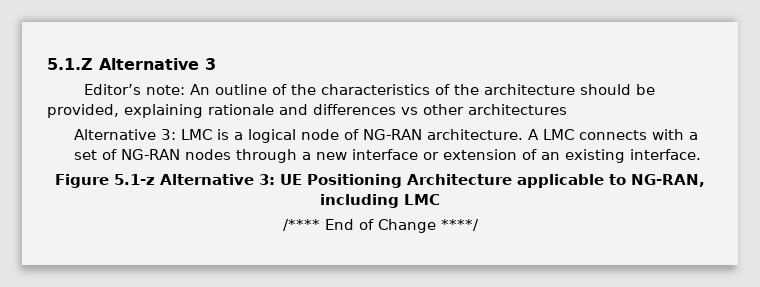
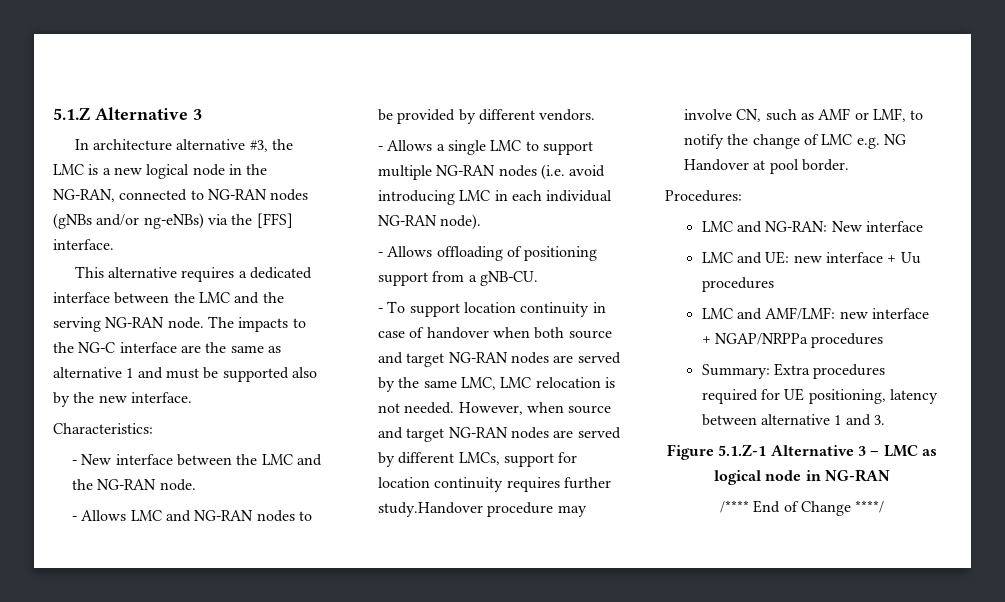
- Editor’s note: An outline of the characteristics of the architecture should be provided, explaining rationale and differences vs other architectures
- Alternative 3: LMC is a logical node of NG-RAN architecture. A LMC connects with a set of NG-RAN nodes through a new interface or extension of an existing interface.
- Figure 5.1-z Alternative 3: UE Positioning Architecture applicable to NG-RAN, including LMC
+ In architecture alternative #3, the LMC is a new logical node in the NG-RAN, connected to NG-RAN nodes (gNBs and/or ng-eNBs) via the [FFS] interface.
+ This alternative requires a dedicated interface between the LMC and the serving NG-RAN node. The impacts to the NG-C interface are the same as alternative 1 and must be supported also by the new interface.
+ Characteristics:
+ - New interface between the LMC and the NG-RAN node.
+ - Allows LMC and NG-RAN nodes to be provided by different vendors.
+ - Allows a single LMC to support multiple NG-RAN nodes (i.e. avoid introducing LMC in each individual NG-RAN node).
+ - Allows offloading of positioning support from a gNB-CU.
+ - To support location continuity in case of handover when both source and target NG-RAN nodes are served by the same LMC, LMC relocation is not needed. However, when source and target NG-RAN nodes are served by different LMCs, support for location continuity requires further study.Handover procedure may involve CN, such as AMF or LMF, to notify the change of LMC e.g. NG Handover at pool border.
+ Procedures:
+ LMC and NG-RAN: New interface
+ LMC and UE: new interface + Uu procedures
+ LMC and AMF/LMF: new interface + NGAP/NRPPa procedures
+ Summary: Extra procedures required for UE positioning, latency between alternative 1 and 3.
+ Figure 5.1.Z-1 Alternative 3 – LMC as logical node in NG-RAN

